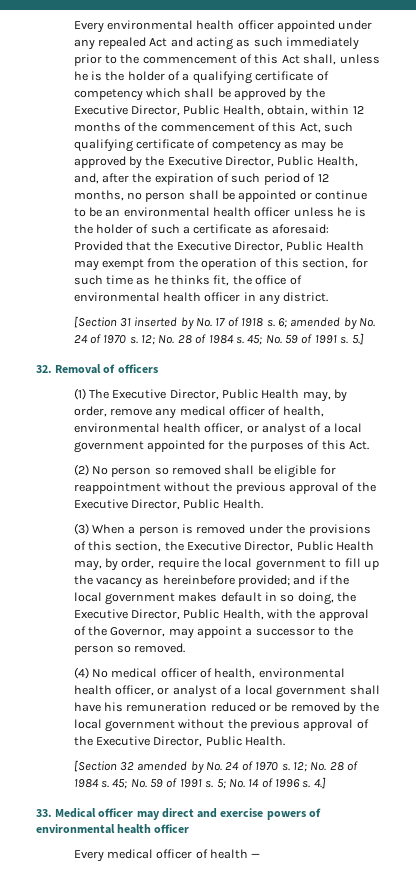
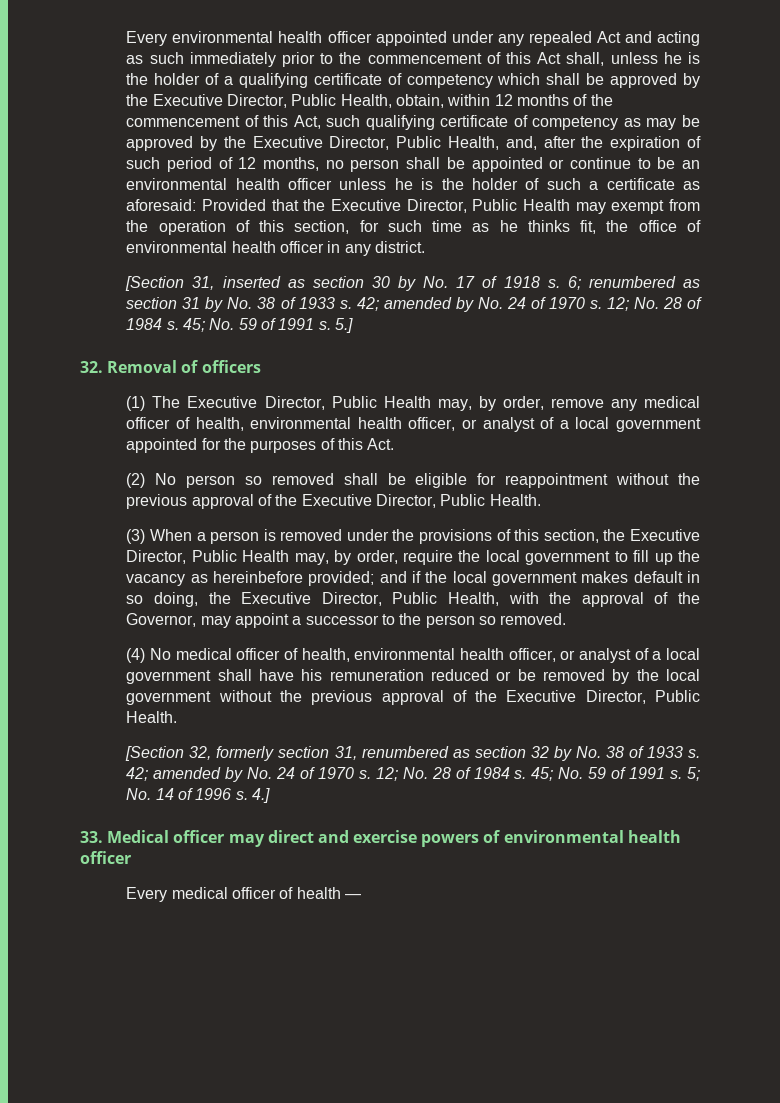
- [Section 31 inserted by No. 17 of 1918 s.
+ [Section 31, inserted as section 30 by No. 17 of 1918 s.
- 6; amended by No. 24 of 1970 s.
+ 6; renumbered as section 31 by No. 38 of 1933 s. 42; amended by No. 24 of 1970 s.
- [Section 32 amended by No. 24 of 1970 s.
+ [Section 32, formerly section 31, renumbered as section 32 by No. 38 of 1933 s. 42; amended by No. 24 of 1970 s.

